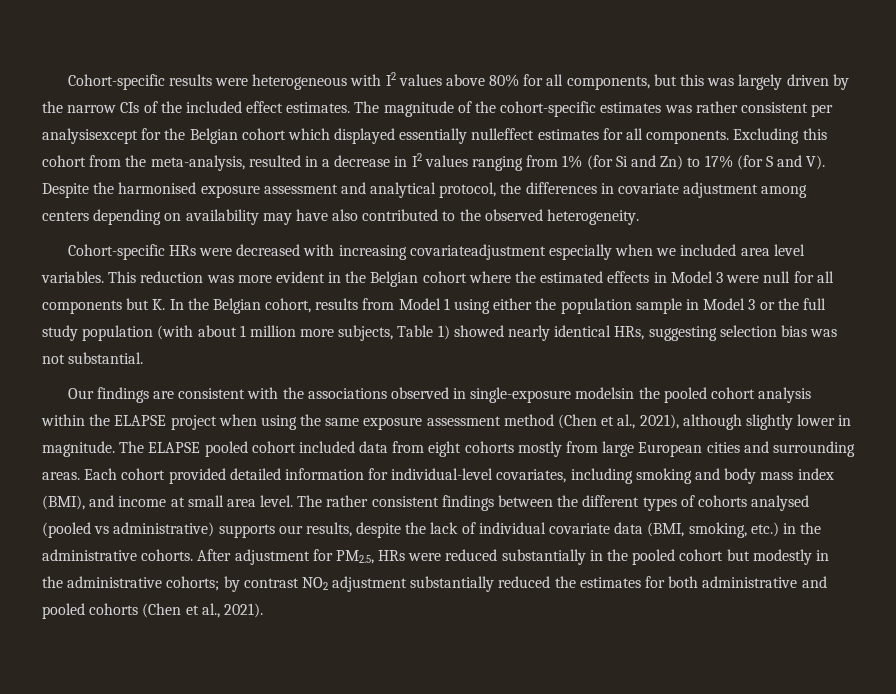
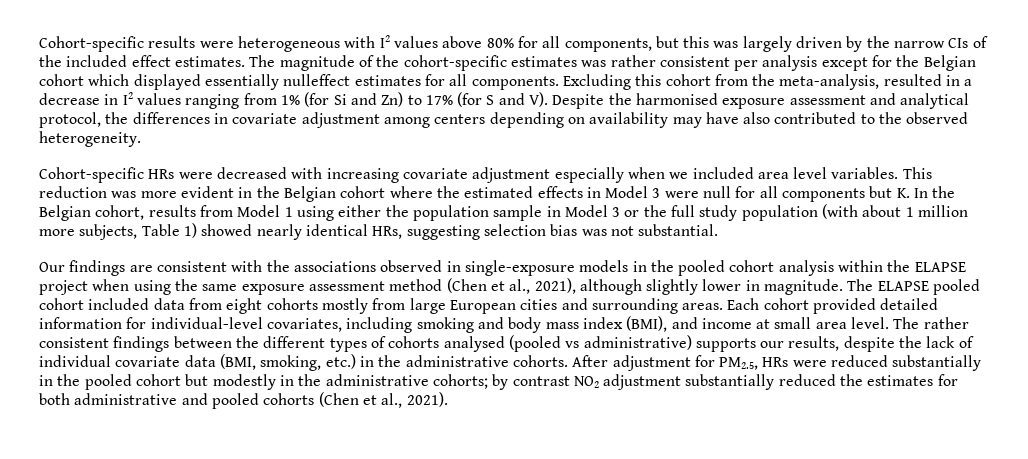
- The magnitude of the cohort-specific estimates was rather consistent per analysisexcept for the Belgian cohort which displayed essentially nulleffect estimates for all components.
+ The magnitude of the cohort-specific estimates was rather consistent per analysis except for the Belgian cohort which displayed essentially nulleffect estimates for all components.
- Cohort-specific HRs were decreased with increasing covariateadjustment especially when we included area level variables.
+ Cohort-specific HRs were decreased with increasing covariate adjustment especially when we included area level variables.
- Our findings are consistent with the associations observed in single-exposure modelsin the pooled cohort analysis within the ELAPSE project when using the same exposure assessment method (Chen et al., 2021), although slightly lower in magnitude.
+ Our findings are consistent with the associations observed in single-exposure models in the pooled cohort analysis within the ELAPSE project when using the same exposure assessment method (Chen et al., 2021), although slightly lower in magnitude.

